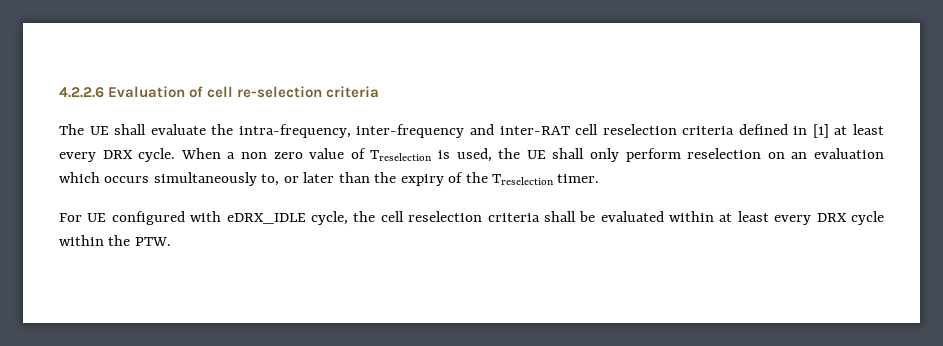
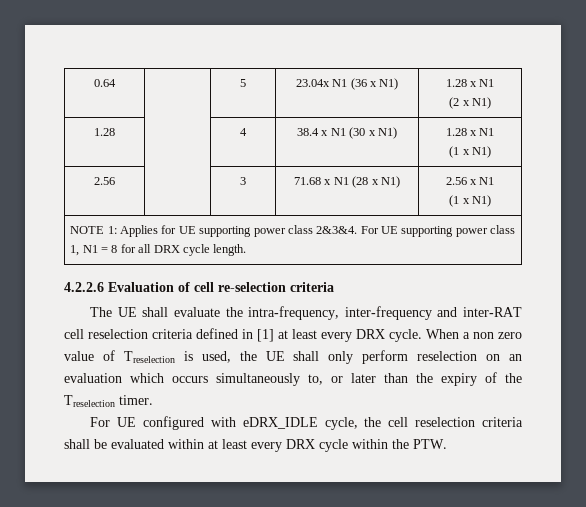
+ 0.64 | | 5 | 23.04x N1 (36 x N1) | 1.28 x N1
+ (2 x N1)
+ 1.28 | | 4 | 38.4 x N1 (30 x N1) | 1.28 x N1
+ (1 x N1)
+ 2.56 | | 3 | 71.68 x N1 (28 x N1) | 2.56 x N1
+ (1 x N1)
+ NOTE 1: Applies for UE supporting power class 2&3&4. For UE supporting power class 1, N1 = 8 for all DRX cycle length.

